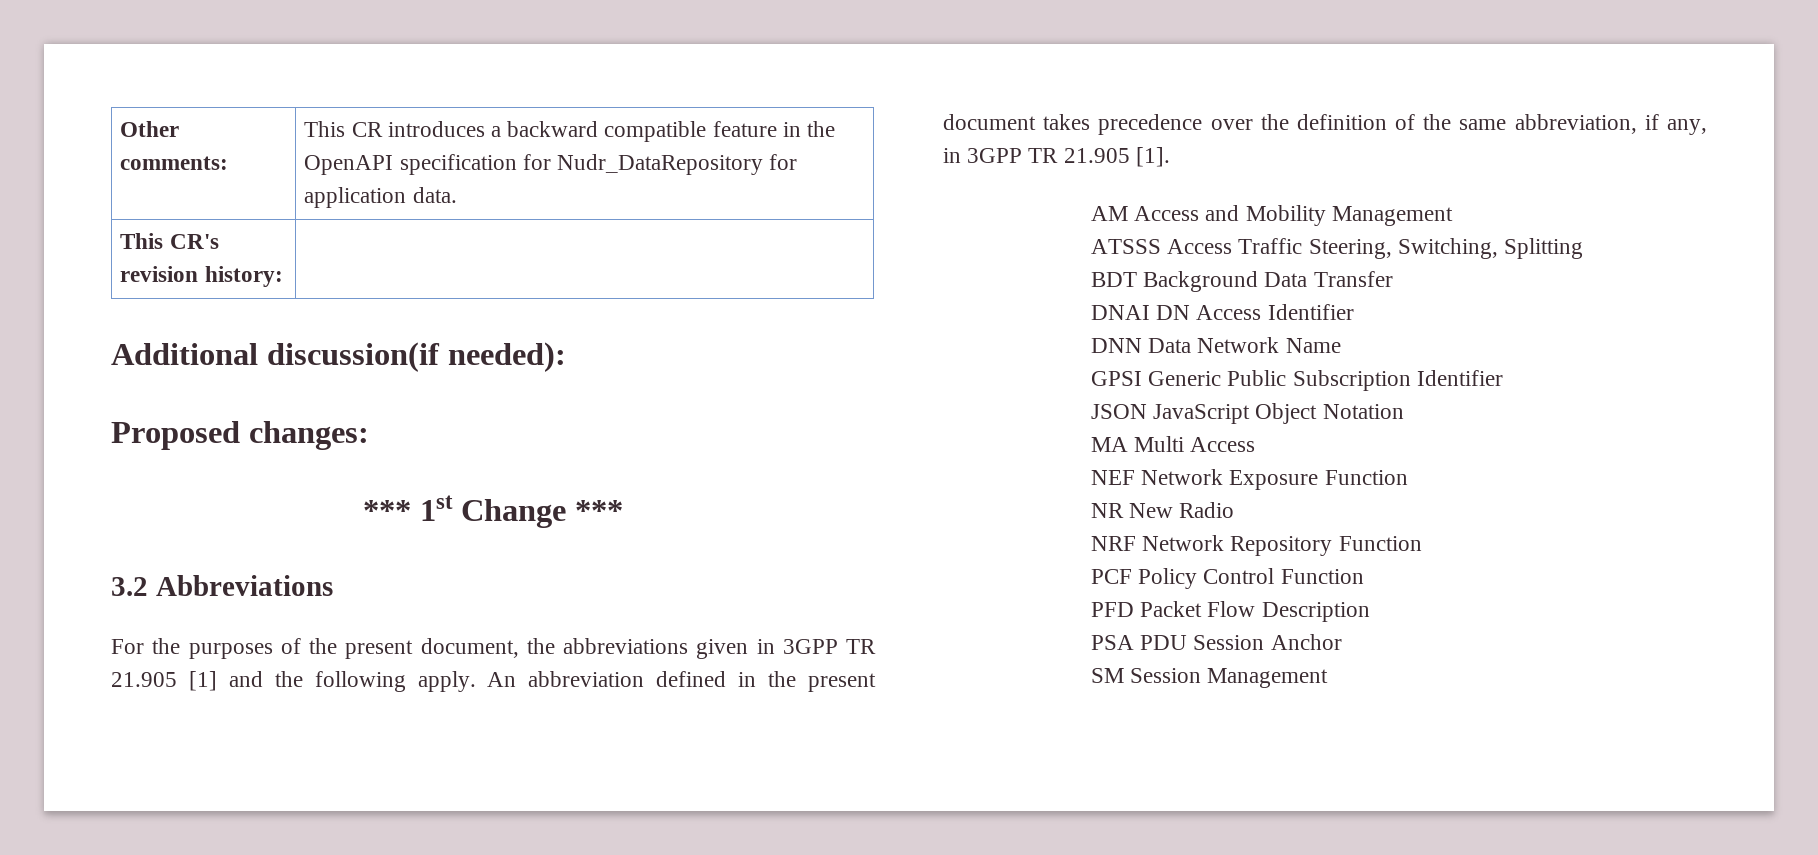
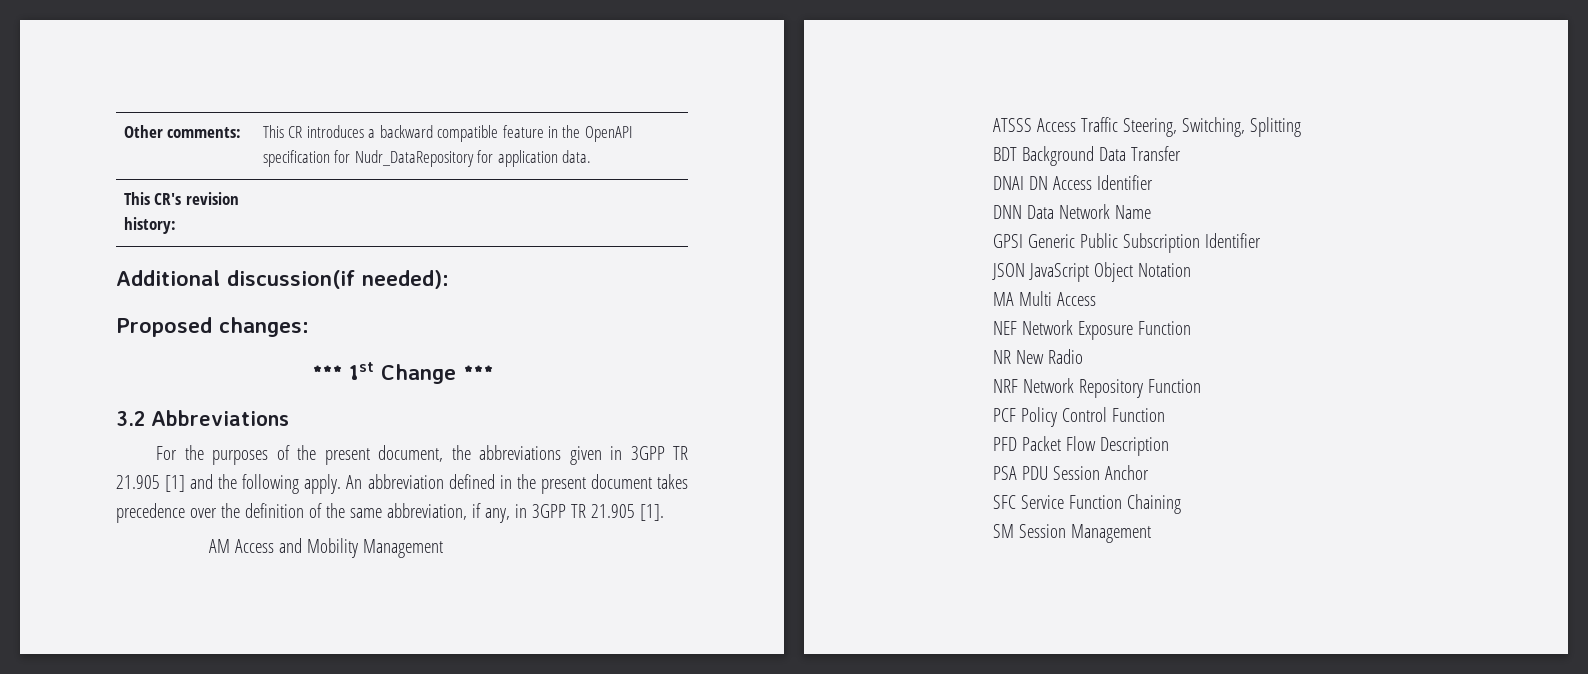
+ SFC Service Function Chaining

